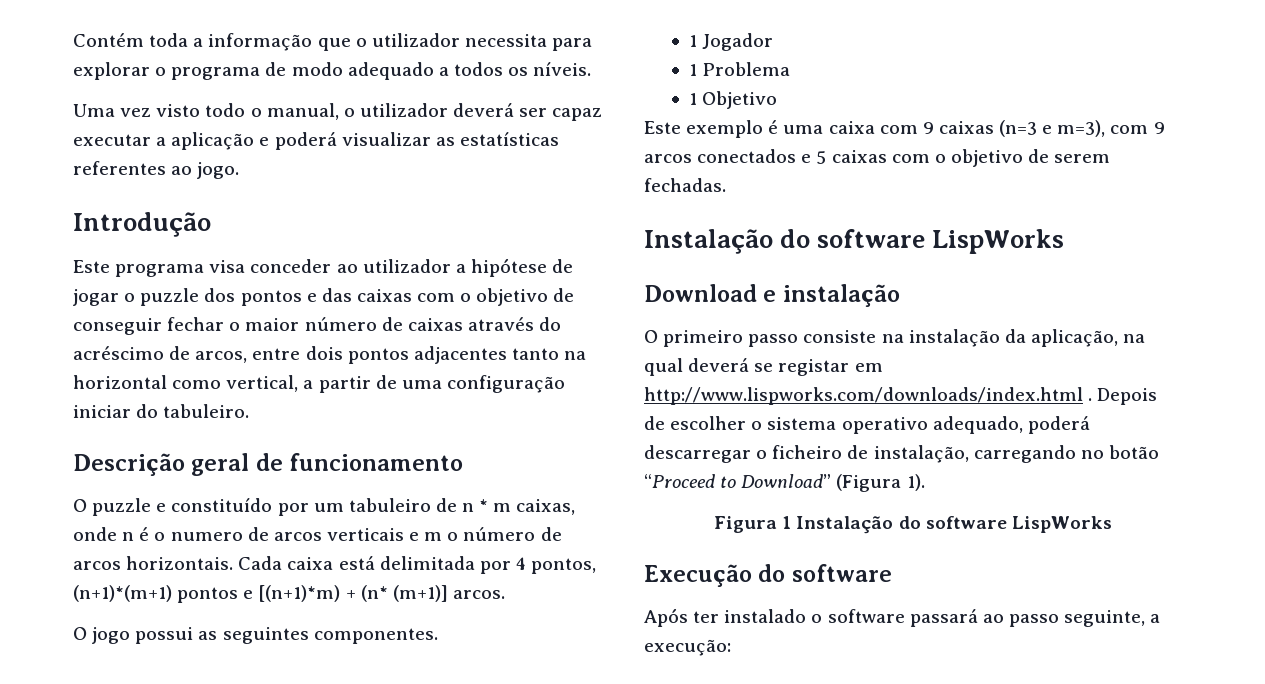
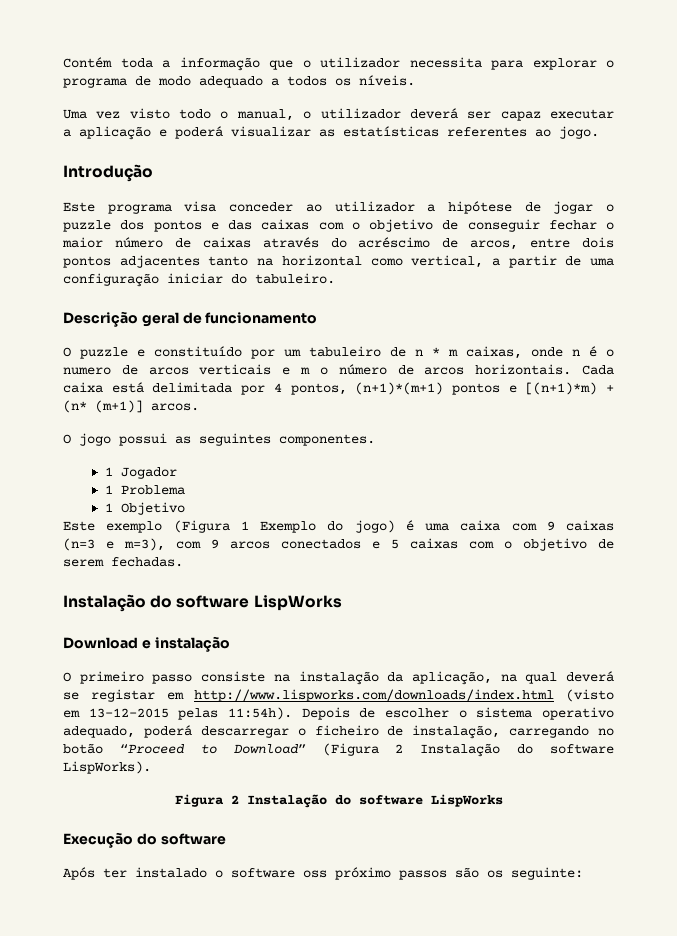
- Este exemplo é uma caixa com 9 caixas (n=3 e m=3), com 9 arcos conectados e 5 caixas com o objetivo de serem fechadas.
+ Este exemplo (Figura 1 Exemplo do jogo) é uma caixa com 9 caixas (n=3 e m=3), com 9 arcos conectados e 5 caixas com o objetivo de serem fechadas.
- O primeiro passo consiste na instalação da aplicação, na qual deverá se registar em http://www.lispworks.com/downloads/index.html .
+ O primeiro passo consiste na instalação da aplicação, na qual deverá se registar em http://www.lispworks.com/downloads/index.html (visto em 13-12-2015 pelas 11:54h).
- Depois de escolher o sistema operativo adequado, poderá descarregar o ficheiro de instalação, carregando no botão “Proceed to Download” (Figura 1).
+ Depois de escolher o sistema operativo adequado, poderá descarregar o ficheiro de instalação, carregando no botão “Proceed to Download” (Figura 2 Instalação do software LispWorks).
- Figura 1 Instalação do software LispWorks
+ Figura 2 Instalação do software LispWorks
- Após ter instalado o software passará ao passo seguinte, a execução:
+ Após ter instalado o software oss próximo passos são os seguinte:

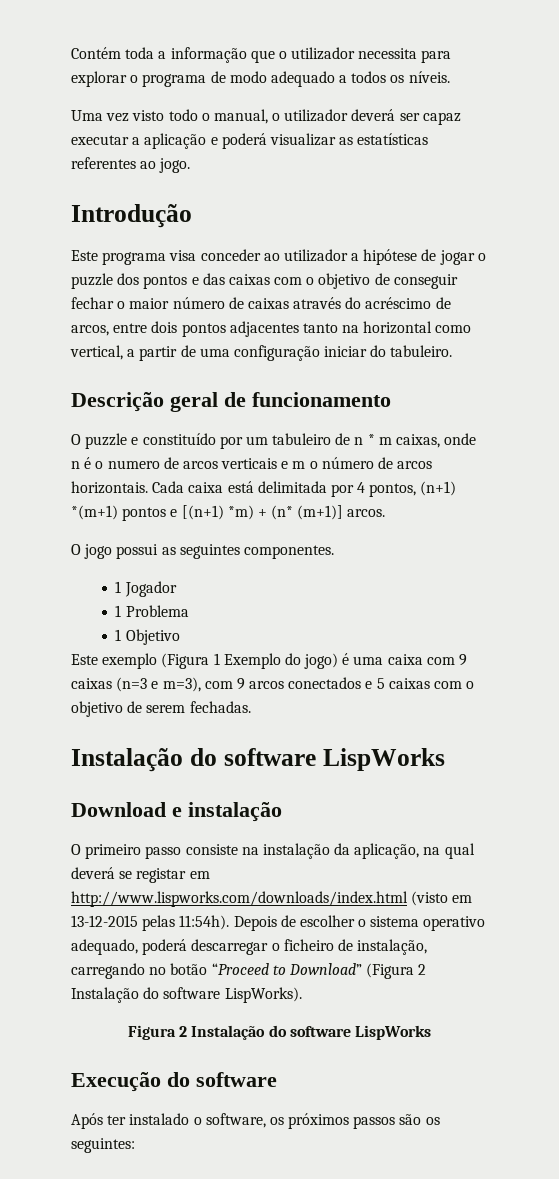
- Cada caixa está delimitada por 4 pontos, (n+1)*(m+1) pontos e [(n+1)*m) + (n* (m+1)] arcos.
+ Cada caixa está delimitada por 4 pontos, (n+1) *(m+1) pontos e [(n+1) *m) + (n* (m+1)] arcos.
- Após ter instalado o software oss próximo passos são os seguinte:
+ Após ter instalado o software, os próximos passos são os seguintes:

